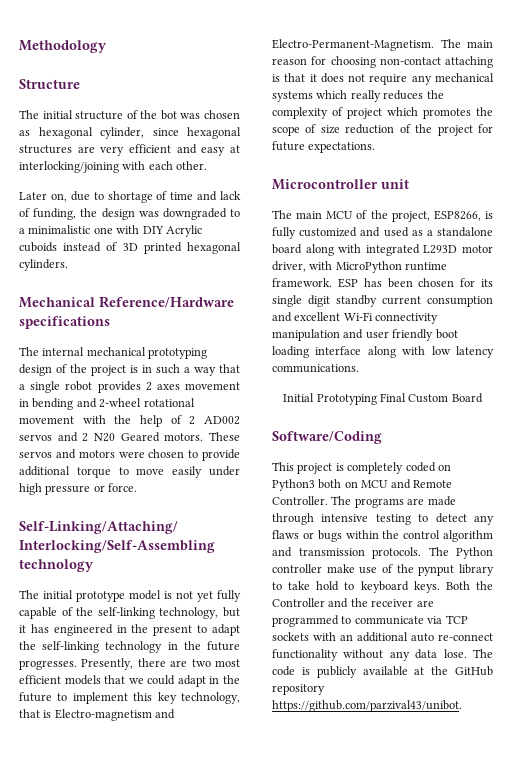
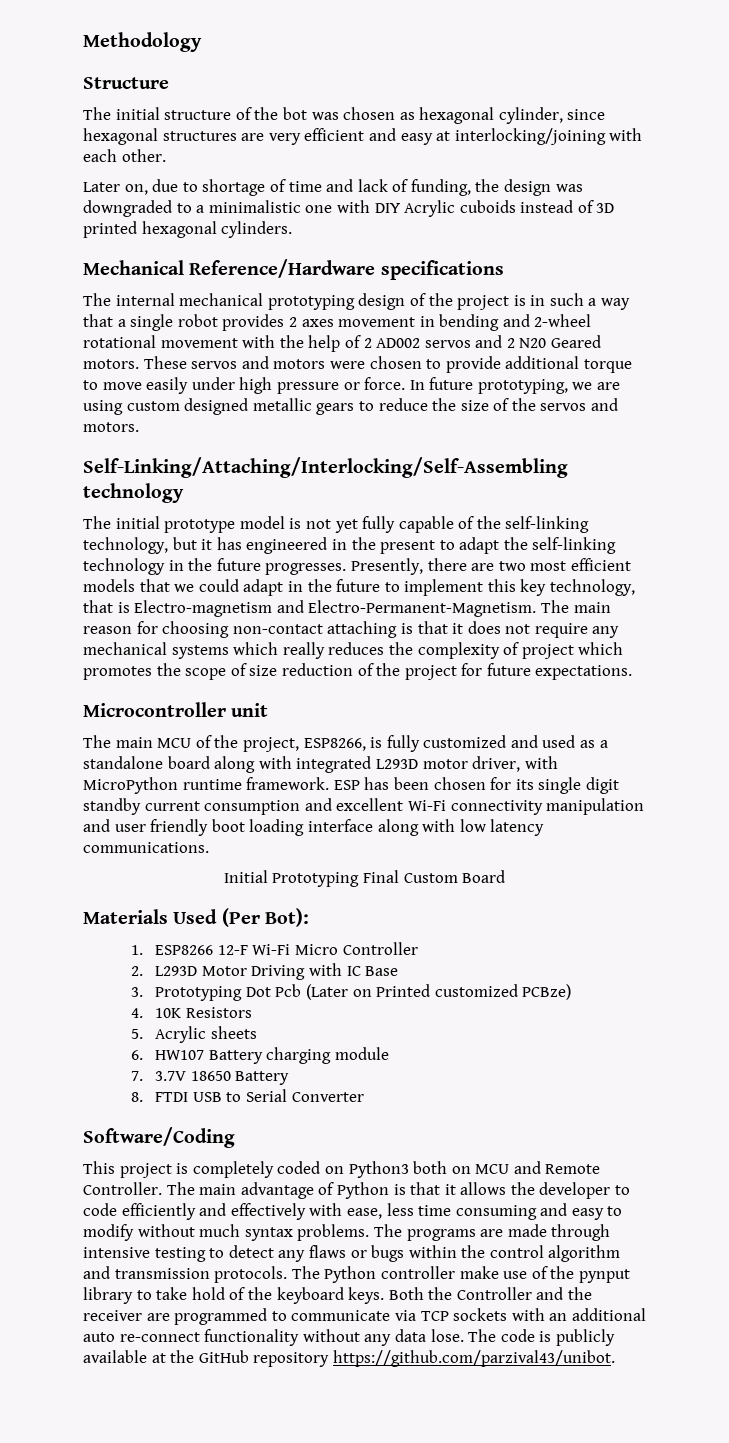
+ In future prototyping, we are using custom designed metallic gears to reduce the size of the servos and motors.
+ Materials Used (Per Bot):
+ 1. ESP8266 12-F Wi-Fi Micro Controller
+ 2. L293D Motor Driving with IC Base
+ 3. Prototyping Dot Pcb (Later on Printed customized PCBze)
+ 4. 10K Resistors
+ 5. Acrylic sheets
+ 6. HW107 Battery charging module
+ 7. 3.7V 18650 Battery
+ 8. FTDI USB to Serial Converter
- The programs are made through intensive testing to detect any flaws or bugs within the control algorithm and transmission protocols.
+ The main advantage of Python is that it allows the developer to code efficiently and effectively with ease, less time consuming and easy to modify without much syntax problems. The programs are made through intensive testing to detect any flaws or bugs within the control algorithm and transmission protocols.
- The Python controller make use of the pynput library to take hold to keyboard keys.
+ The Python controller make use of the pynput library to take hold of the keyboard keys.

